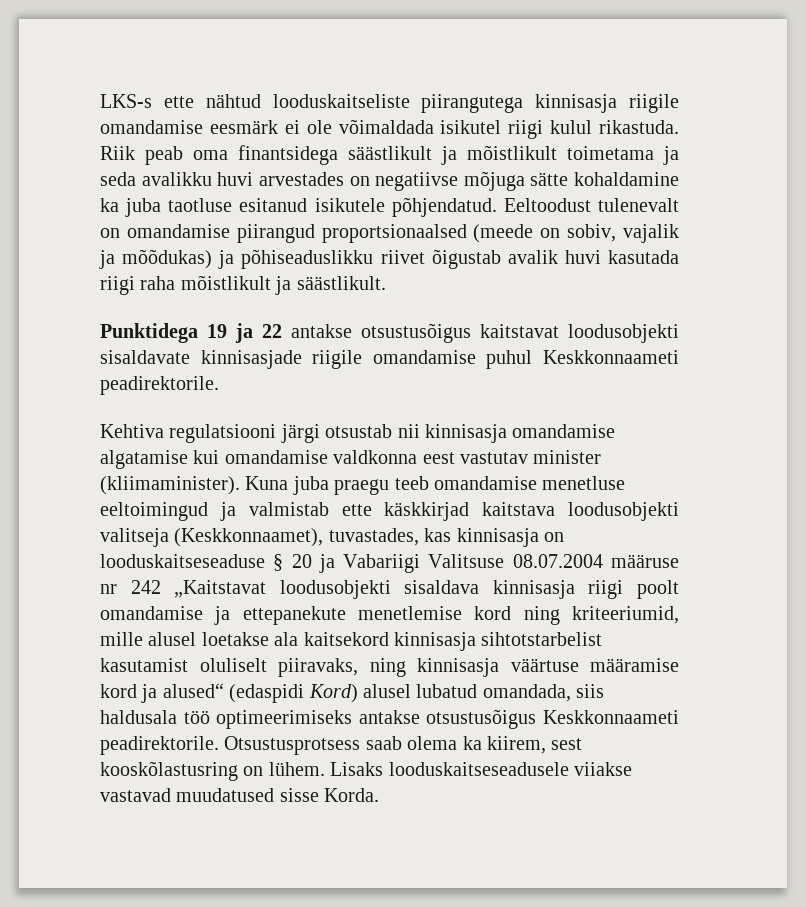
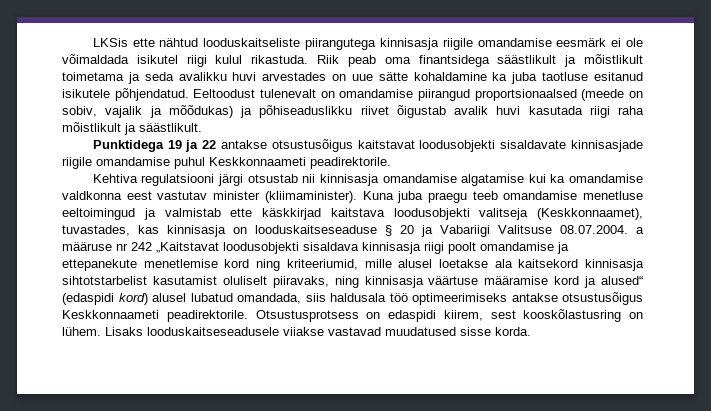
- LKS-s ette nähtud looduskaitseliste piirangutega kinnisasja riigile omandamise eesmärk ei ole võimaldada isikutel riigi kulul rikastuda.
+ LKSis ette nähtud looduskaitseliste piirangutega kinnisasja riigile omandamise eesmärk ei ole võimaldada isikutel riigi kulul rikastuda.
- Riik peab oma finantsidega säästlikult ja mõistlikult toimetama ja seda avalikku huvi arvestades on negatiivse mõjuga sätte kohaldamine ka juba taotluse esitanud isikutele põhjendatud.
+ Riik peab oma finantsidega säästlikult ja mõistlikult toimetama ja seda avalikku huvi arvestades on uue sätte kohaldamine ka juba taotluse esitanud isikutele põhjendatud.
- Kehtiva regulatsiooni järgi otsustab nii kinnisasja omandamise algatamise kui omandamise valdkonna eest vastutav minister (kliimaminister).
+ Kehtiva regulatsiooni järgi otsustab nii kinnisasja omandamise algatamise kui ka omandamise valdkonna eest vastutav minister (kliimaminister).
- Kuna juba praegu teeb omandamise menetluse eeltoimingud ja valmistab ette käskkirjad kaitstava loodusobjekti valitseja (Keskkonnaamet), tuvastades, kas kinnisasja on looduskaitseseaduse § 20 ja Vabariigi Valitsuse 08.07.2004 määruse nr 242 „Kaitstavat loodusobjekti sisaldava kinnisasja riigi poolt omandamise ja ettepanekute menetlemise kord ning kriteeriumid, mille alusel loetakse ala kaitsekord kinnisasja sihtotstarbelist kasutamist oluliselt piiravaks, ning kinnisasja väärtuse määramise kord ja alused“ (edaspidi Kord) alusel lubatud omandada, siis haldusala töö optimeerimiseks antakse otsustusõigus Keskkonnaameti peadirektorile.
+ Kuna juba praegu teeb omandamise menetluse eeltoimingud ja valmistab ette käskkirjad kaitstava loodusobjekti valitseja (Keskkonnaamet), tuvastades, kas kinnisasja on looduskaitseseaduse § 20 ja Vabariigi Valitsuse 08.07.2004. a määruse nr 242 „Kaitstavat loodusobjekti sisaldava kinnisasja riigi poolt omandamise ja ettepanekute menetlemise kord ning kriteeriumid, mille alusel loetakse ala kaitsekord kinnisasja sihtotstarbelist kasutamist oluliselt piiravaks, ning kinnisasja väärtuse määramise kord ja alused“ (edaspidi kord) alusel lubatud omandada, siis haldusala töö optimeerimiseks antakse otsustusõigus Keskkonnaameti peadirektorile.
- Otsustusprotsess saab olema ka kiirem, sest kooskõlastusring on lühem.
+ Otsustusprotsess on edaspidi kiirem, sest kooskõlastusring on lühem.
- Lisaks looduskaitseseadusele viiakse vastavad muudatused sisse Korda.
+ Lisaks looduskaitseseadusele viiakse vastavad muudatused sisse korda.

